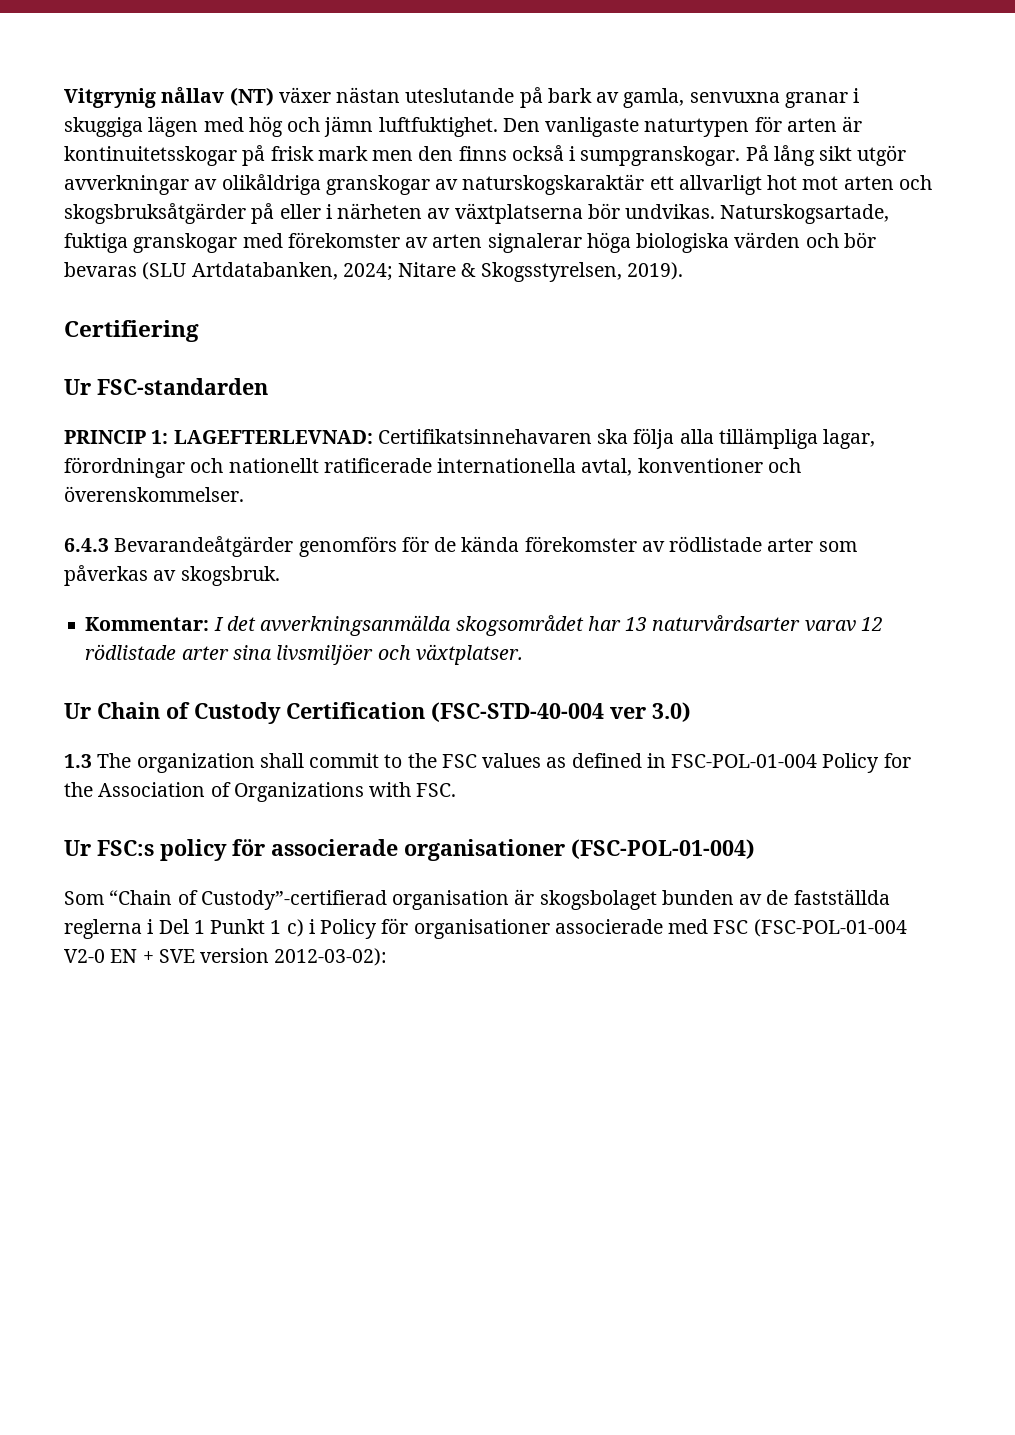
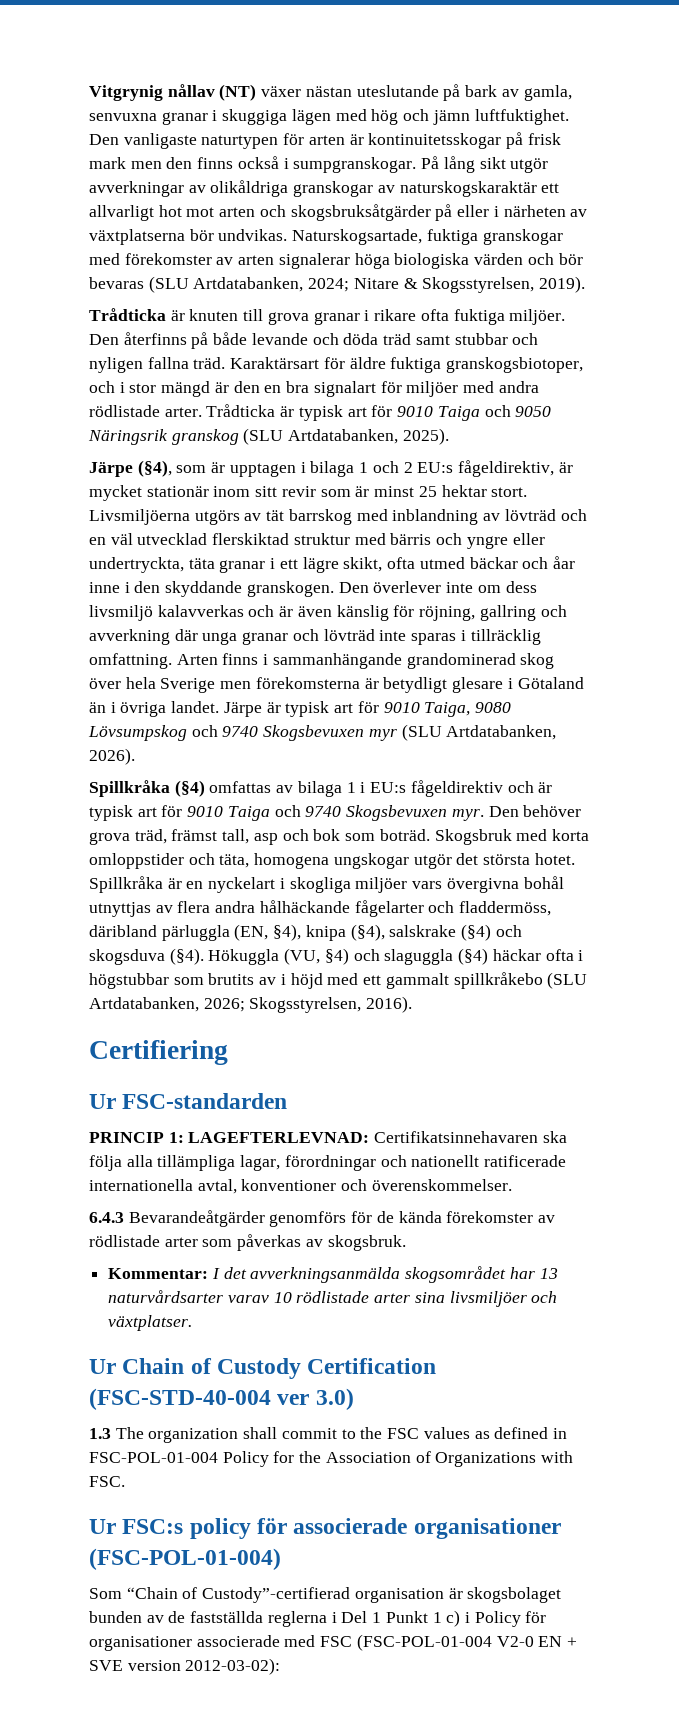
+ Trådticka är knuten till grova granar i rikare ofta fuktiga miljöer. Den återfinns på både levande och döda träd samt stubbar och nyligen fallna träd. Karaktärsart för äldre fuktiga granskogsbiotoper, och i stor mängd är den en bra signalart för miljöer med andra rödlistade arter. Trådticka är typisk art för 9010 Taiga och 9050 Näringsrik granskog (SLU Artdatabanken, 2025).
+ Järpe (§4), som är upptagen i bilaga 1 och 2 EU:s fågeldirektiv, är mycket stationär inom sitt revir som är minst 25 hektar stort. Livsmiljöerna utgörs av tät barrskog med inblandning av lövträd och en väl utvecklad flerskiktad struktur med bärris och yngre eller undertryckta, täta granar i ett lägre skikt, ofta utmed bäckar och åar inne i den skyddande granskogen. Den överlever inte om dess livsmiljö kalavverkas och är även känslig för röjning, gallring och avverkning där unga granar och lövträd inte sparas i tillräcklig omfattning. Arten finns i sammanhängande grandominerad skog över hela Sverige men förekomsterna är betydligt glesare i Götaland än i övriga landet. Järpe är typisk art för 9010 Taiga, 9080 Lövsumpskog och 9740 Skogsbevuxen myr (SLU Artdatabanken, 2026).
+ Spillkråka (§4) omfattas av bilaga 1 i EU:s fågeldirektiv och är typisk art för 9010 Taiga och 9740 Skogsbevuxen myr. Den behöver grova träd, främst tall, asp och bok som boträd. Skogsbruk med korta omloppstider och täta, homogena ungskogar utgör det största hotet. Spillkråka är en nyckelart i skogliga miljöer vars övergivna bohål utnyttjas av flera andra hålhäckande fågelarter och fladdermöss, däribland pärluggla (EN, §4), knipa (§4), salskrake (§4) och skogsduva (§4). Hökuggla (VU, §4) och slaguggla (§4) häckar ofta i högstubbar som brutits av i höjd med ett gammalt spillkråkebo (SLU Artdatabanken, 2026; Skogsstyrelsen, 2016).
- Kommentar: I det avverkningsanmälda skogsområdet har 13 naturvårdsarter varav 12 rödlistade arter sina livsmiljöer och växtplatser.
+ Kommentar: I det avverkningsanmälda skogsområdet har 13 naturvårdsarter varav 10 rödlistade arter sina livsmiljöer och växtplatser.

